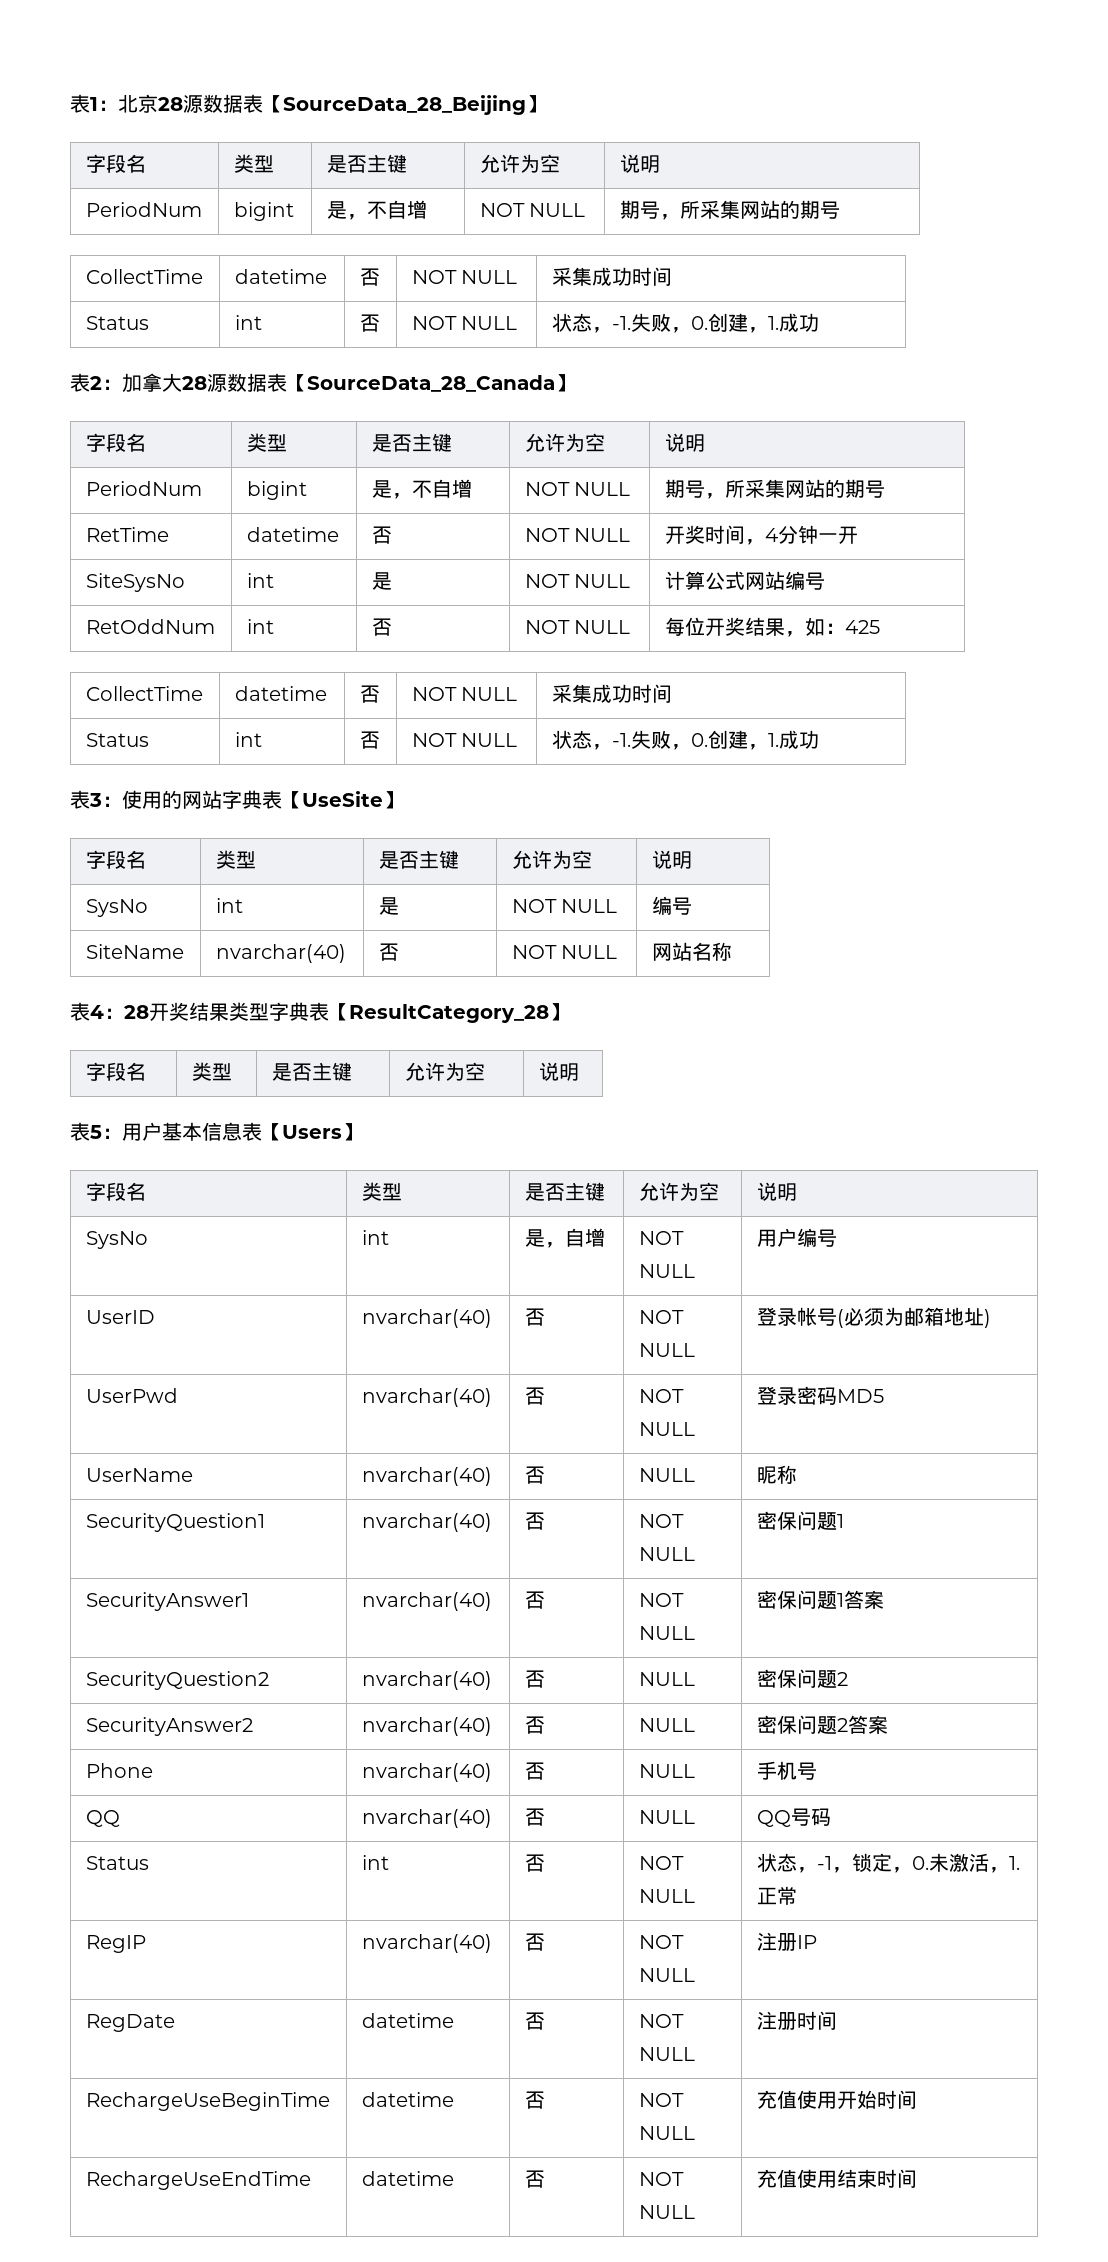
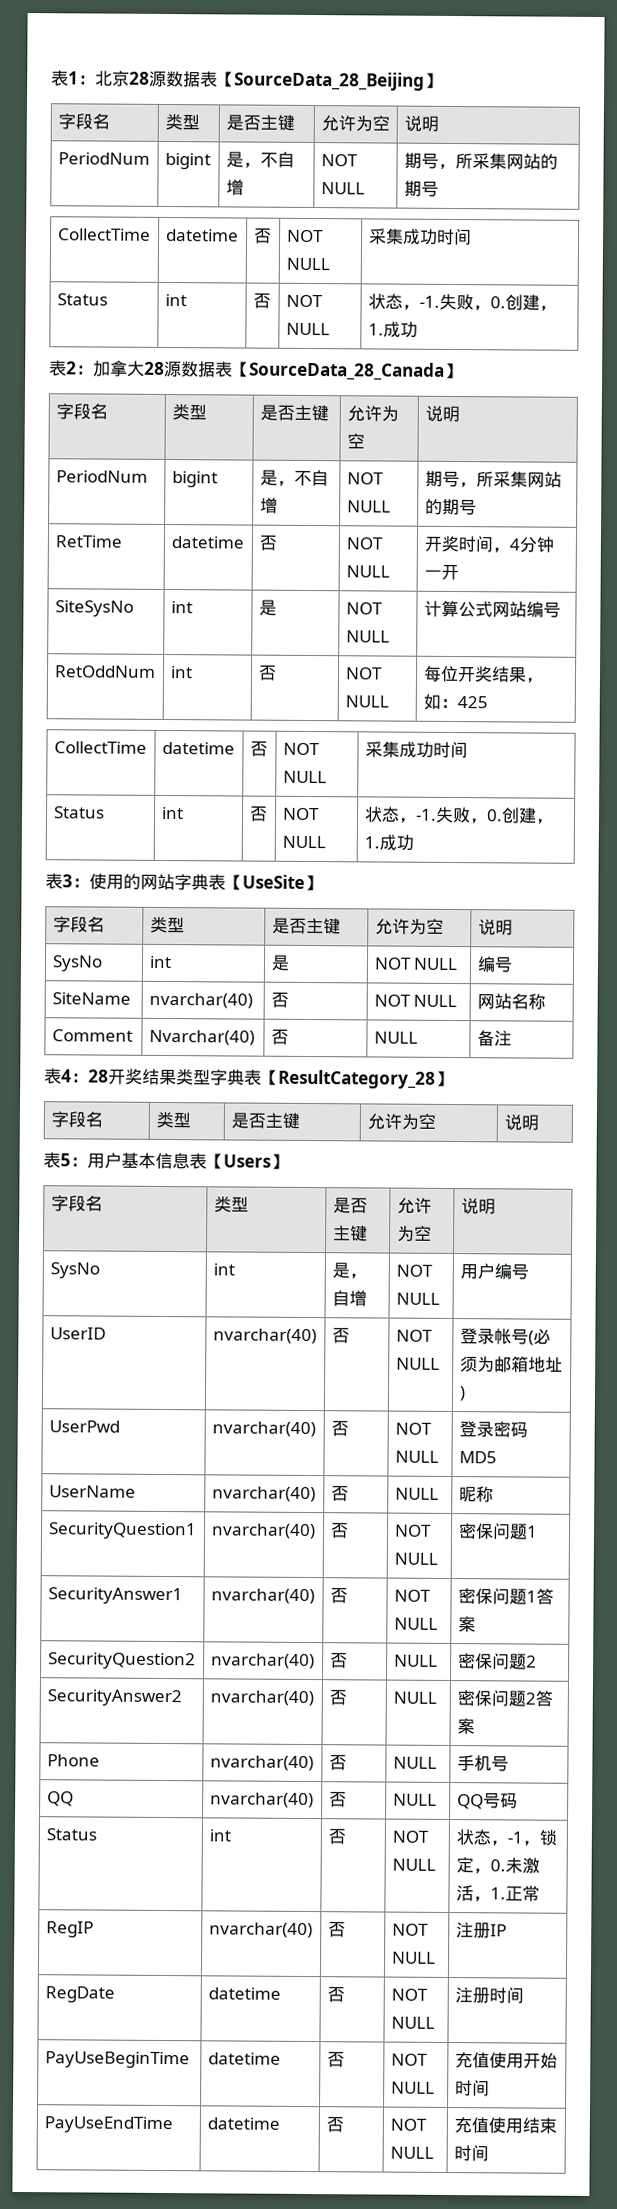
+ Comment | Nvarchar(40) | 否 | NULL | 备注
- RechargeUseBeginTime | datetime | 否 | NOT NULL | 充值使用开始时间
+ PayUseBeginTime | datetime | 否 | NOT NULL | 充值使用开始时间
- RechargeUseEndTime | datetime | 否 | NOT NULL | 充值使用结束时间
+ PayUseEndTime | datetime | 否 | NOT NULL | 充值使用结束时间

